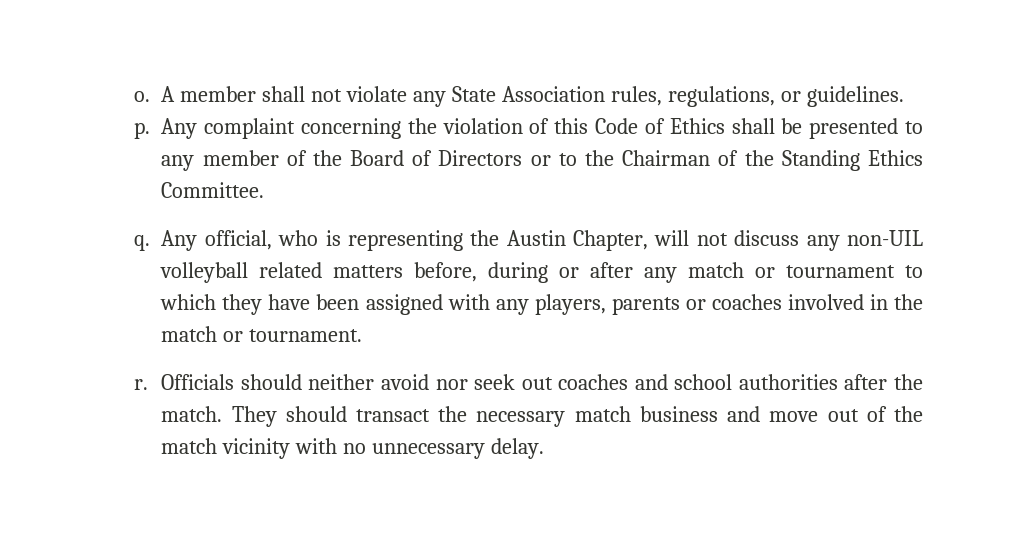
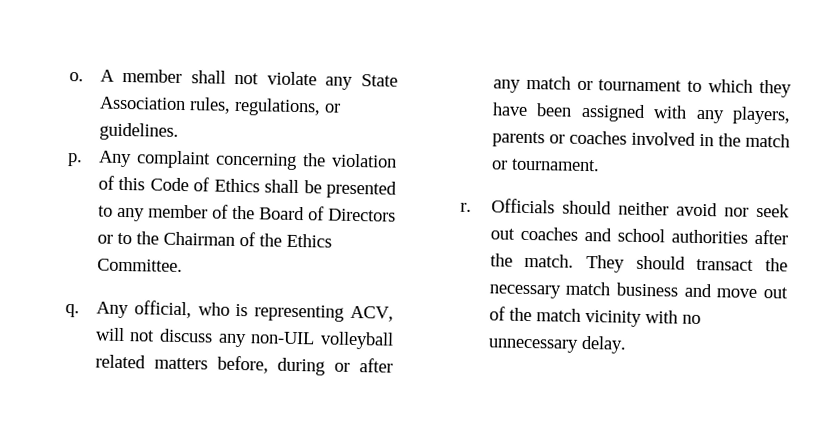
- p. Any complaint concerning the violation of this Code of Ethics shall be presented to any member of the Board of Directors or to the Chairman of the Standing Ethics Committee.
+ p. Any complaint concerning the violation of this Code of Ethics shall be presented to any member of the Board of Directors or to the Chairman of the Ethics Committee.
- Any official, who is representing the Austin Chapter, will not discuss any non-UIL volleyball related matters before, during or after any match or tournament to which they have been assigned with any players, parents or coaches involved in the match or tournament.
+ Any official, who is representing ACV, will not discuss any non-UIL volleyball related matters before, during or after any match or tournament to which they have been assigned with any players, parents or coaches involved in the match or tournament.

